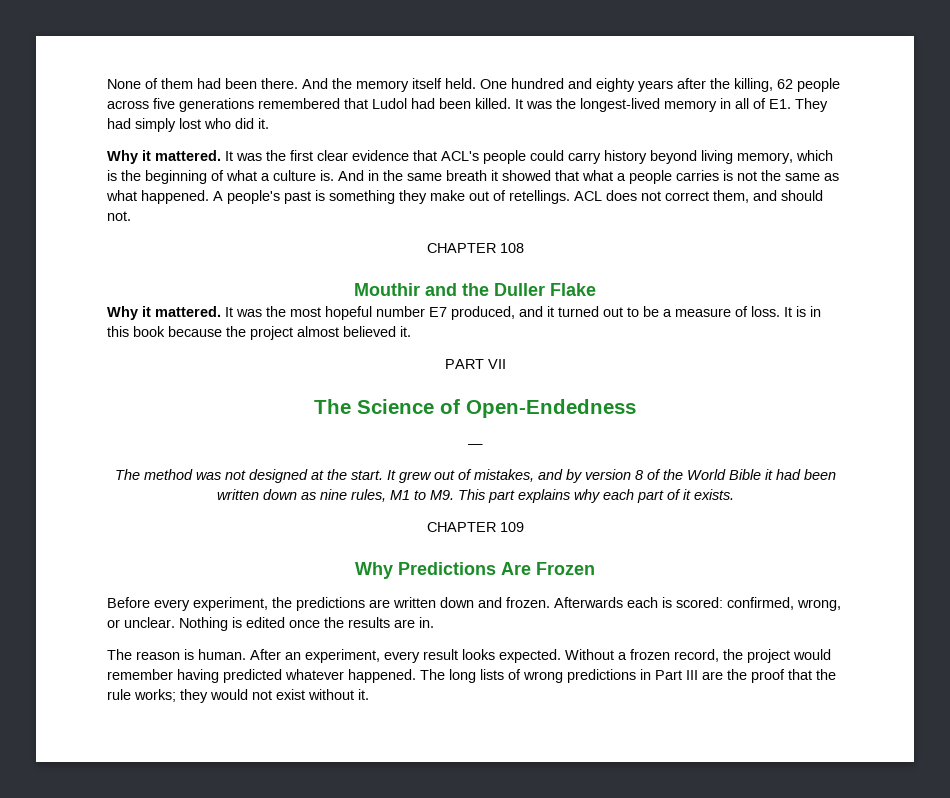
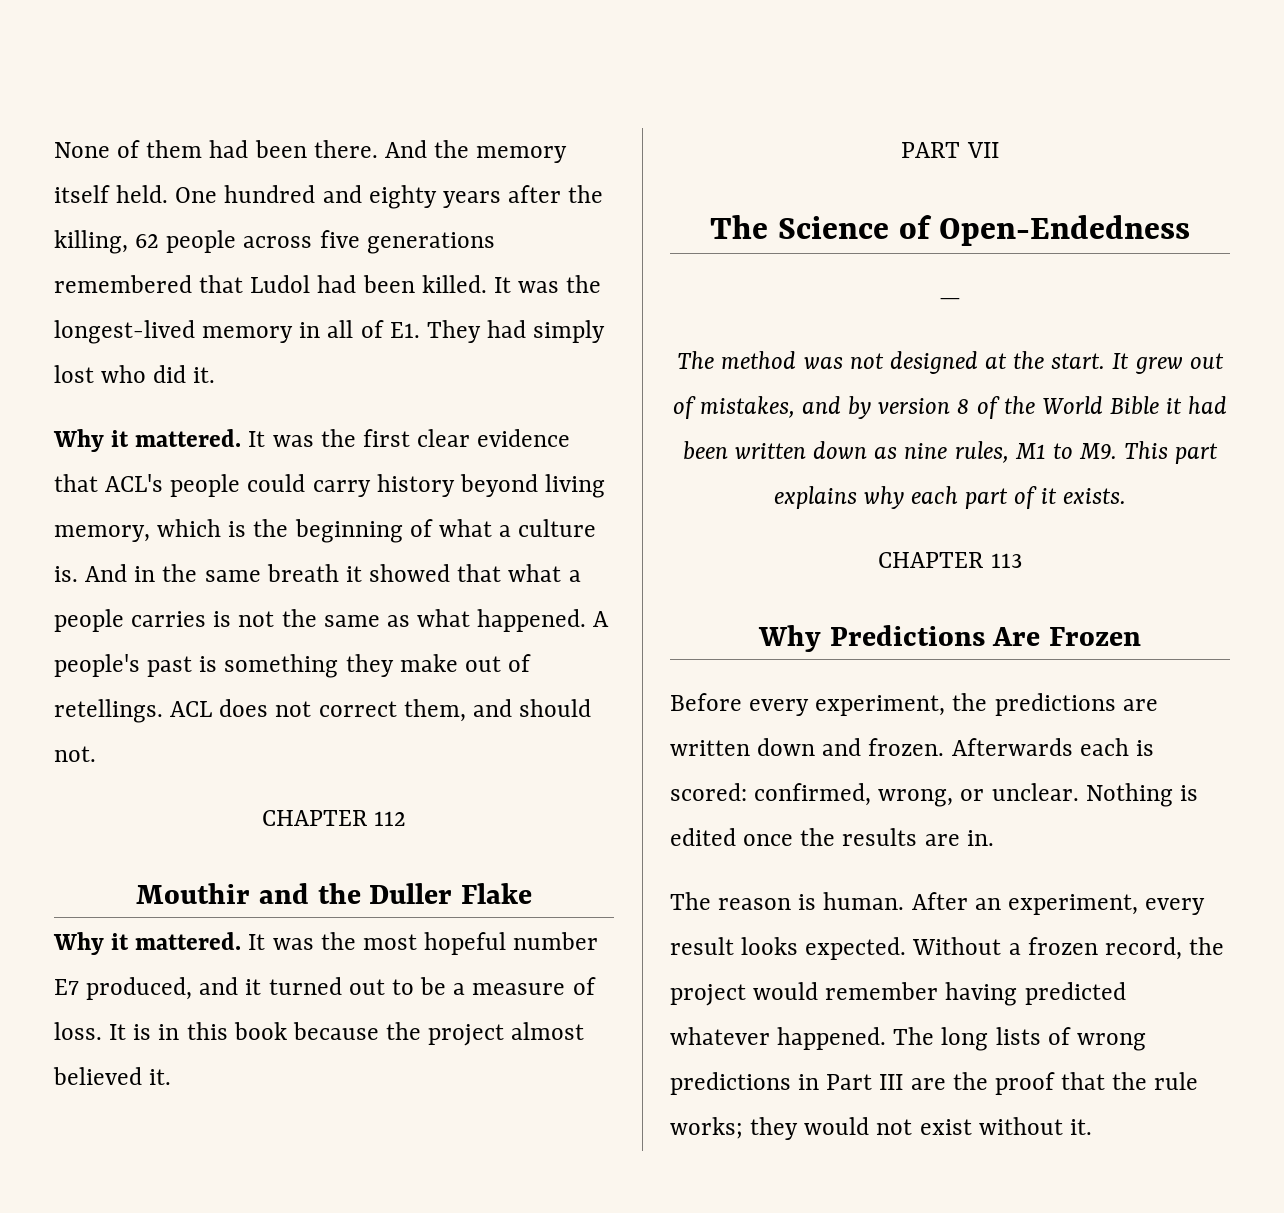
- CHAPTER 108
+ CHAPTER 112
- CHAPTER 109
+ CHAPTER 113

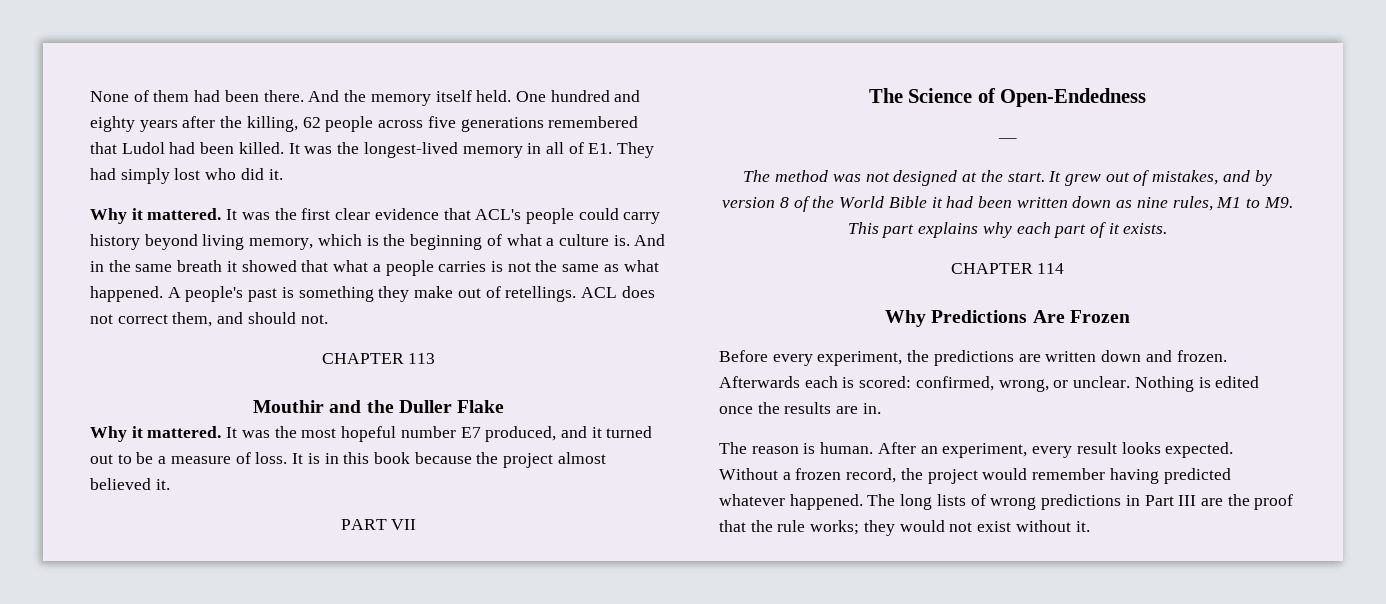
- CHAPTER 112
+ CHAPTER 113
- CHAPTER 113
+ CHAPTER 114

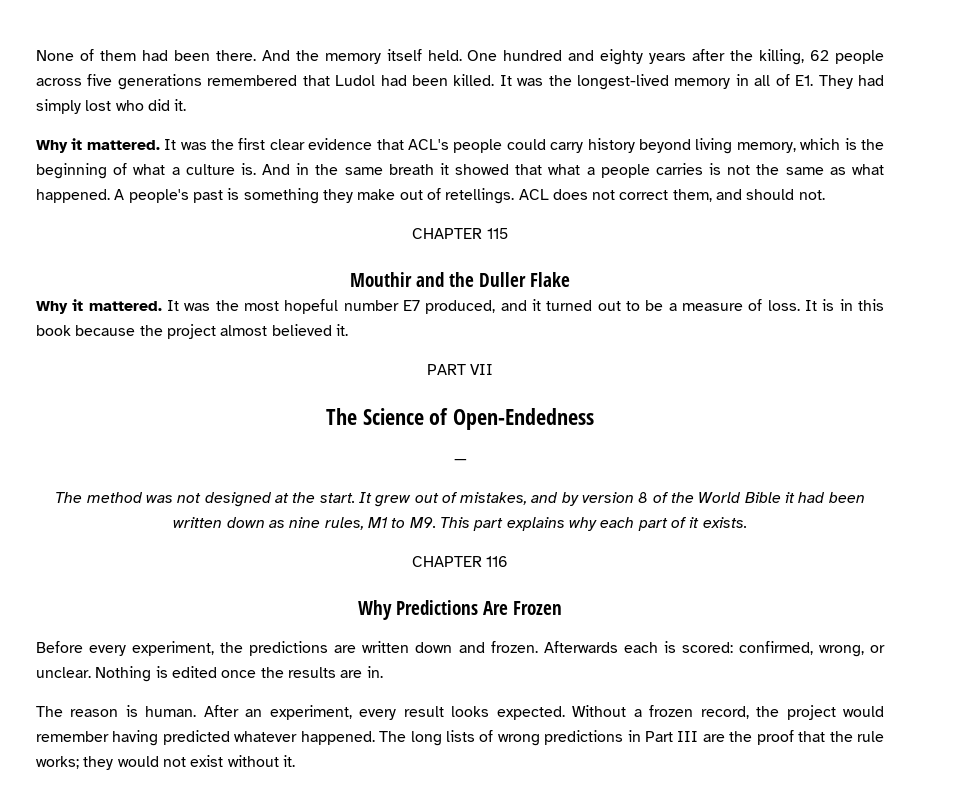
- CHAPTER 113
+ CHAPTER 115
- CHAPTER 114
+ CHAPTER 116

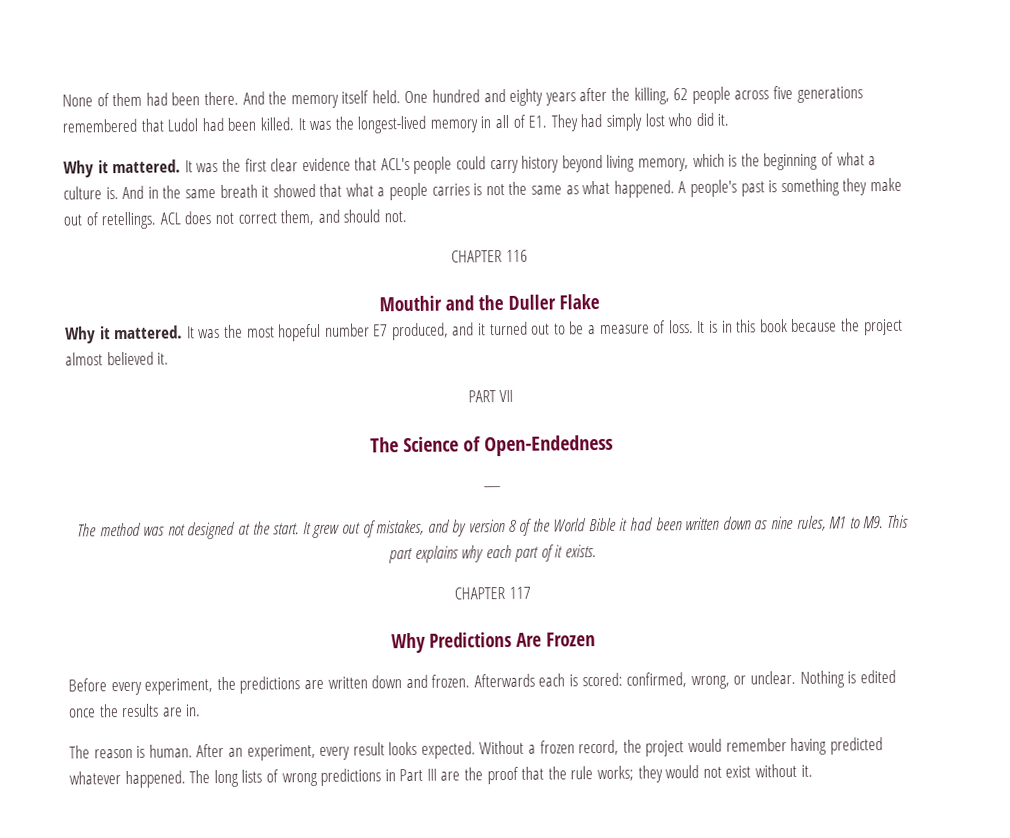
- CHAPTER 115
+ CHAPTER 116
- CHAPTER 116
+ CHAPTER 117

